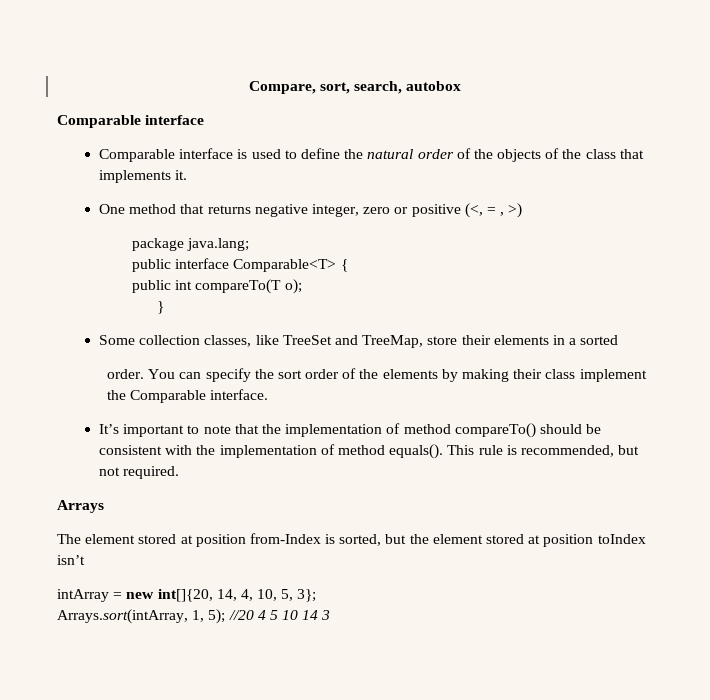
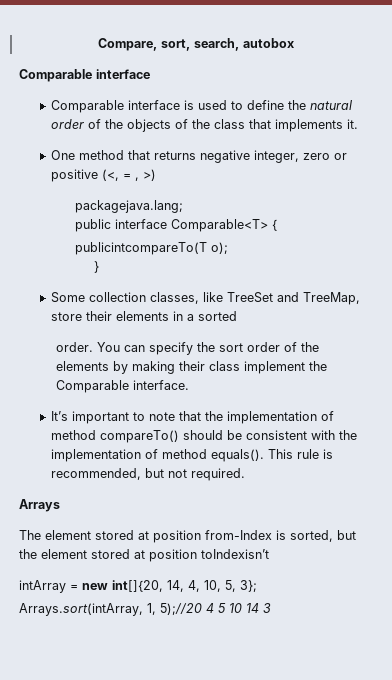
- package java.lang;
+ packagejava.lang;
- public int compareTo(T o);
+ publicintcompareTo(T o);
- The element stored at position from-Index is sorted, but the element stored at position toIndex isn’t
+ The element stored at position from-Index is sorted, but the element stored at position toIndexisn’t
- Arrays.sort(intArray, 1, 5); //20 4 5 10 14 3
+ Arrays.sort(intArray, 1, 5);//20 4 5 10 14 3

